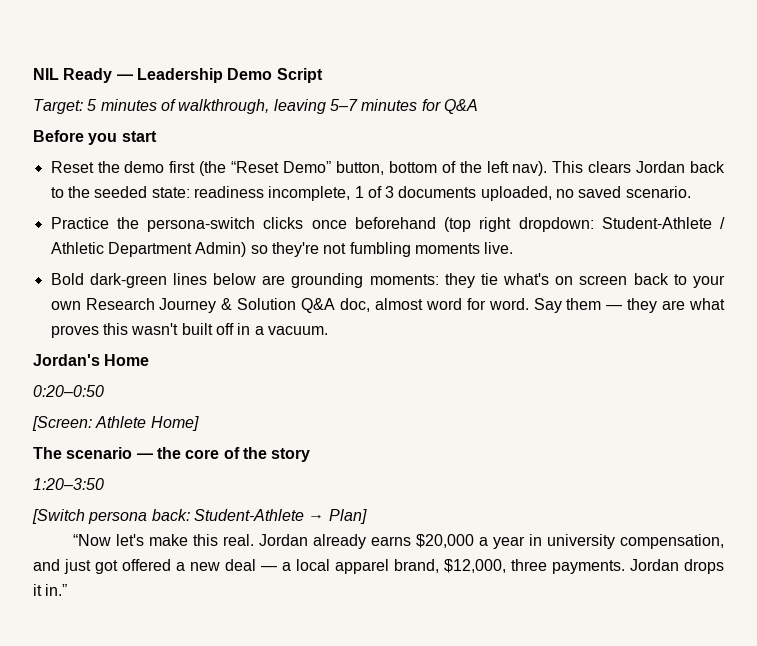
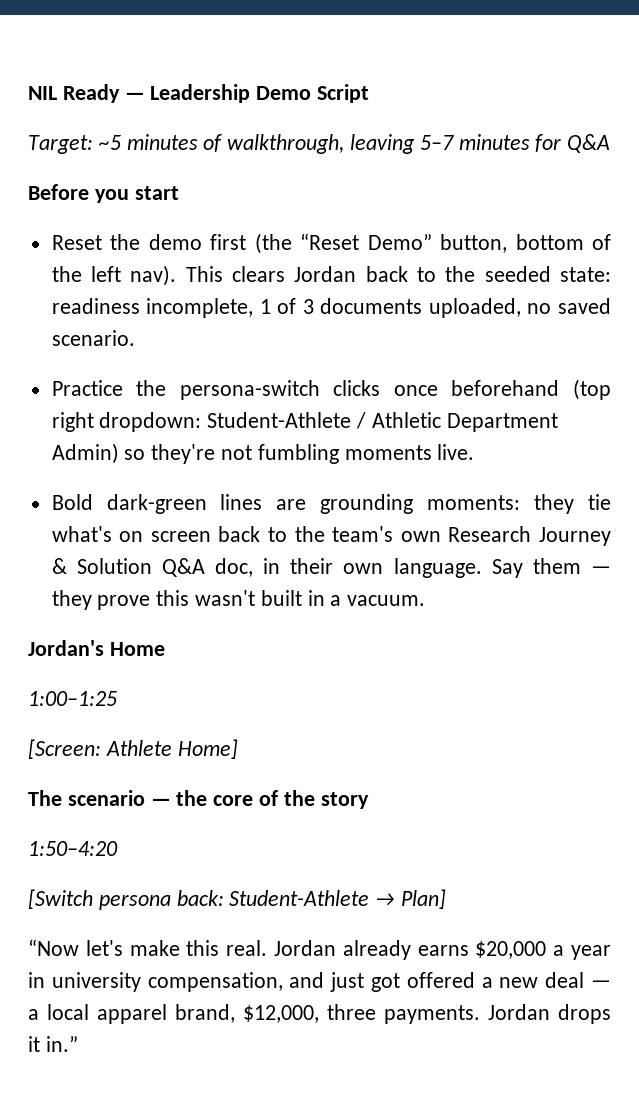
- Target: 5 minutes of walkthrough, leaving 5–7 minutes for Q&A
+ Target: ~5 minutes of walkthrough, leaving 5–7 minutes for Q&A
- Bold dark-green lines below are grounding moments: they tie what's on screen back to your own Research Journey & Solution Q&A doc, almost word for word.
+ Bold dark-green lines are grounding moments: they tie what's on screen back to the team's own Research Journey & Solution Q&A doc, in their own language.
- Say them — they are what proves this wasn't built off in a vacuum.
+ Say them — they prove this wasn't built in a vacuum.
- 0:20–0:50
+ 1:00–1:25
- 1:20–3:50
+ 1:50–4:20

